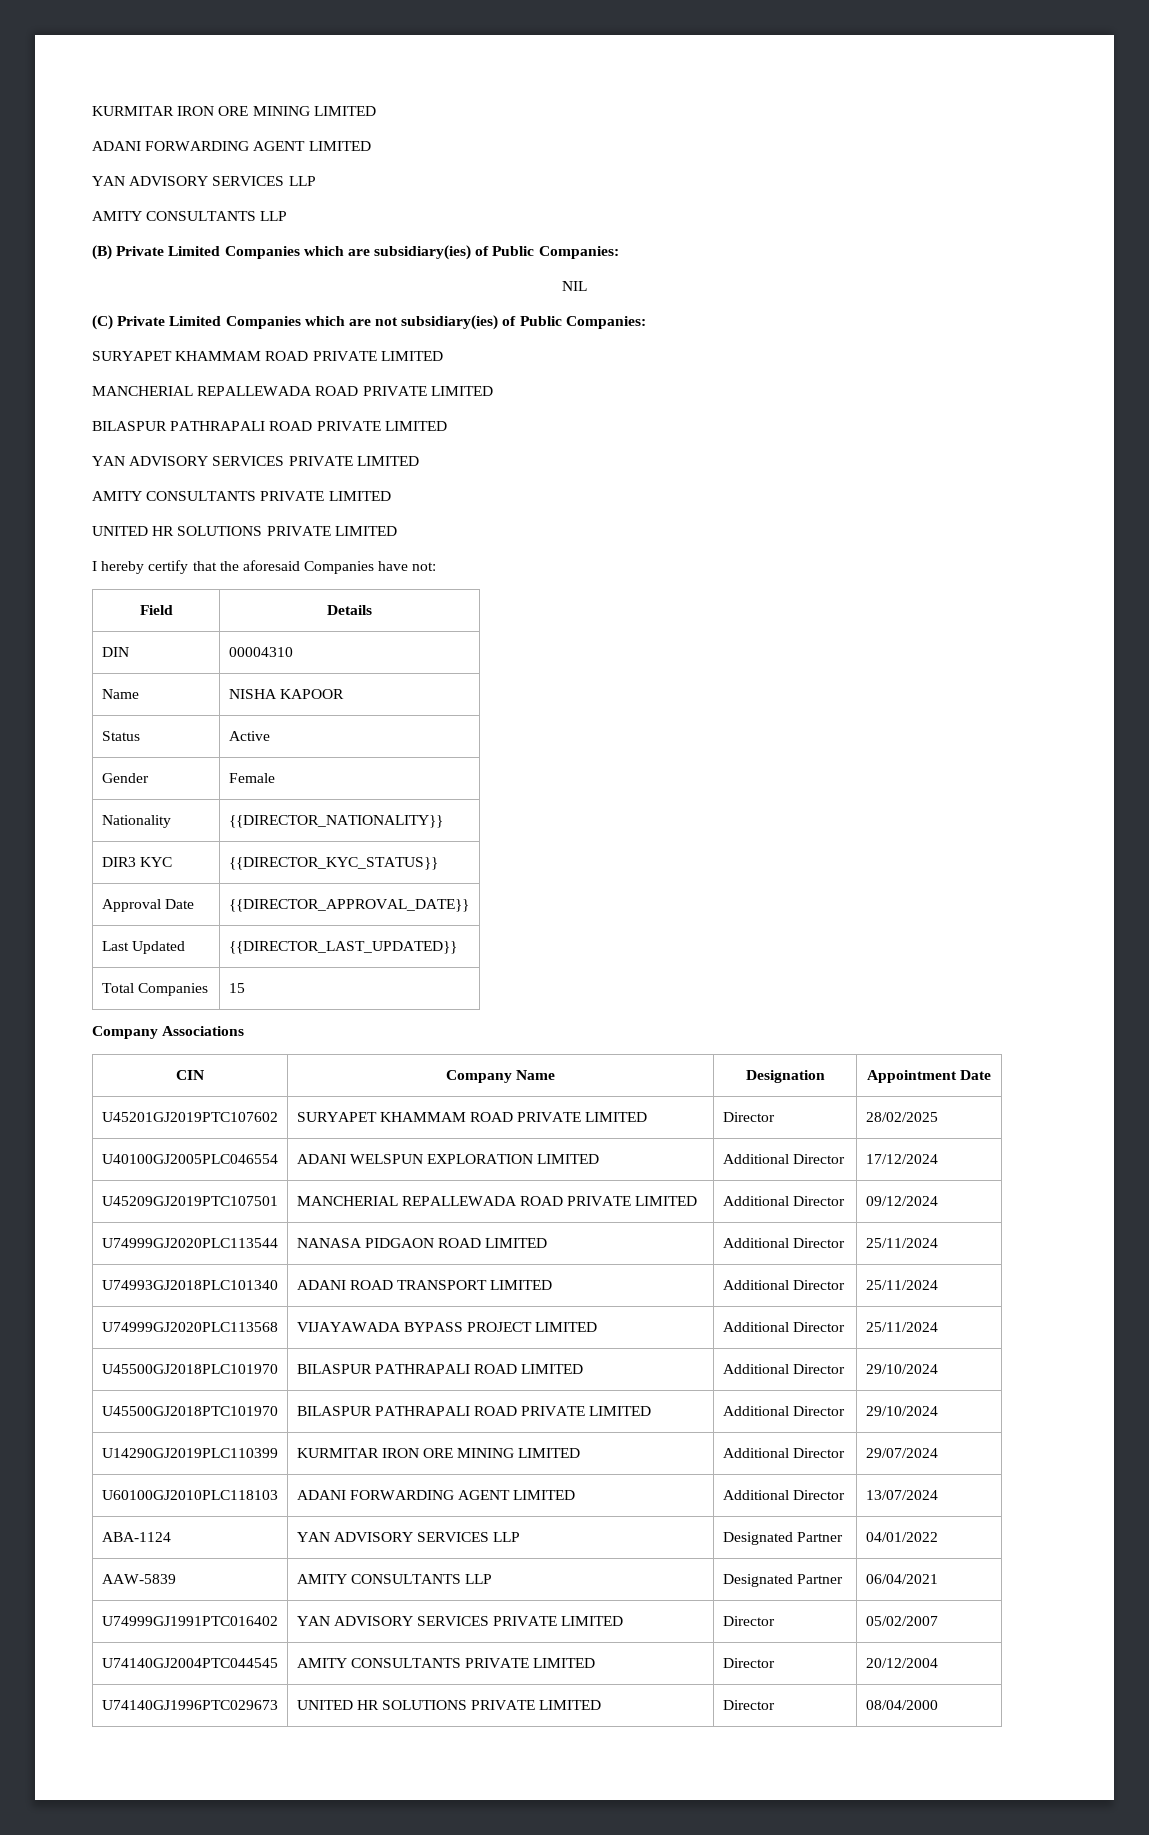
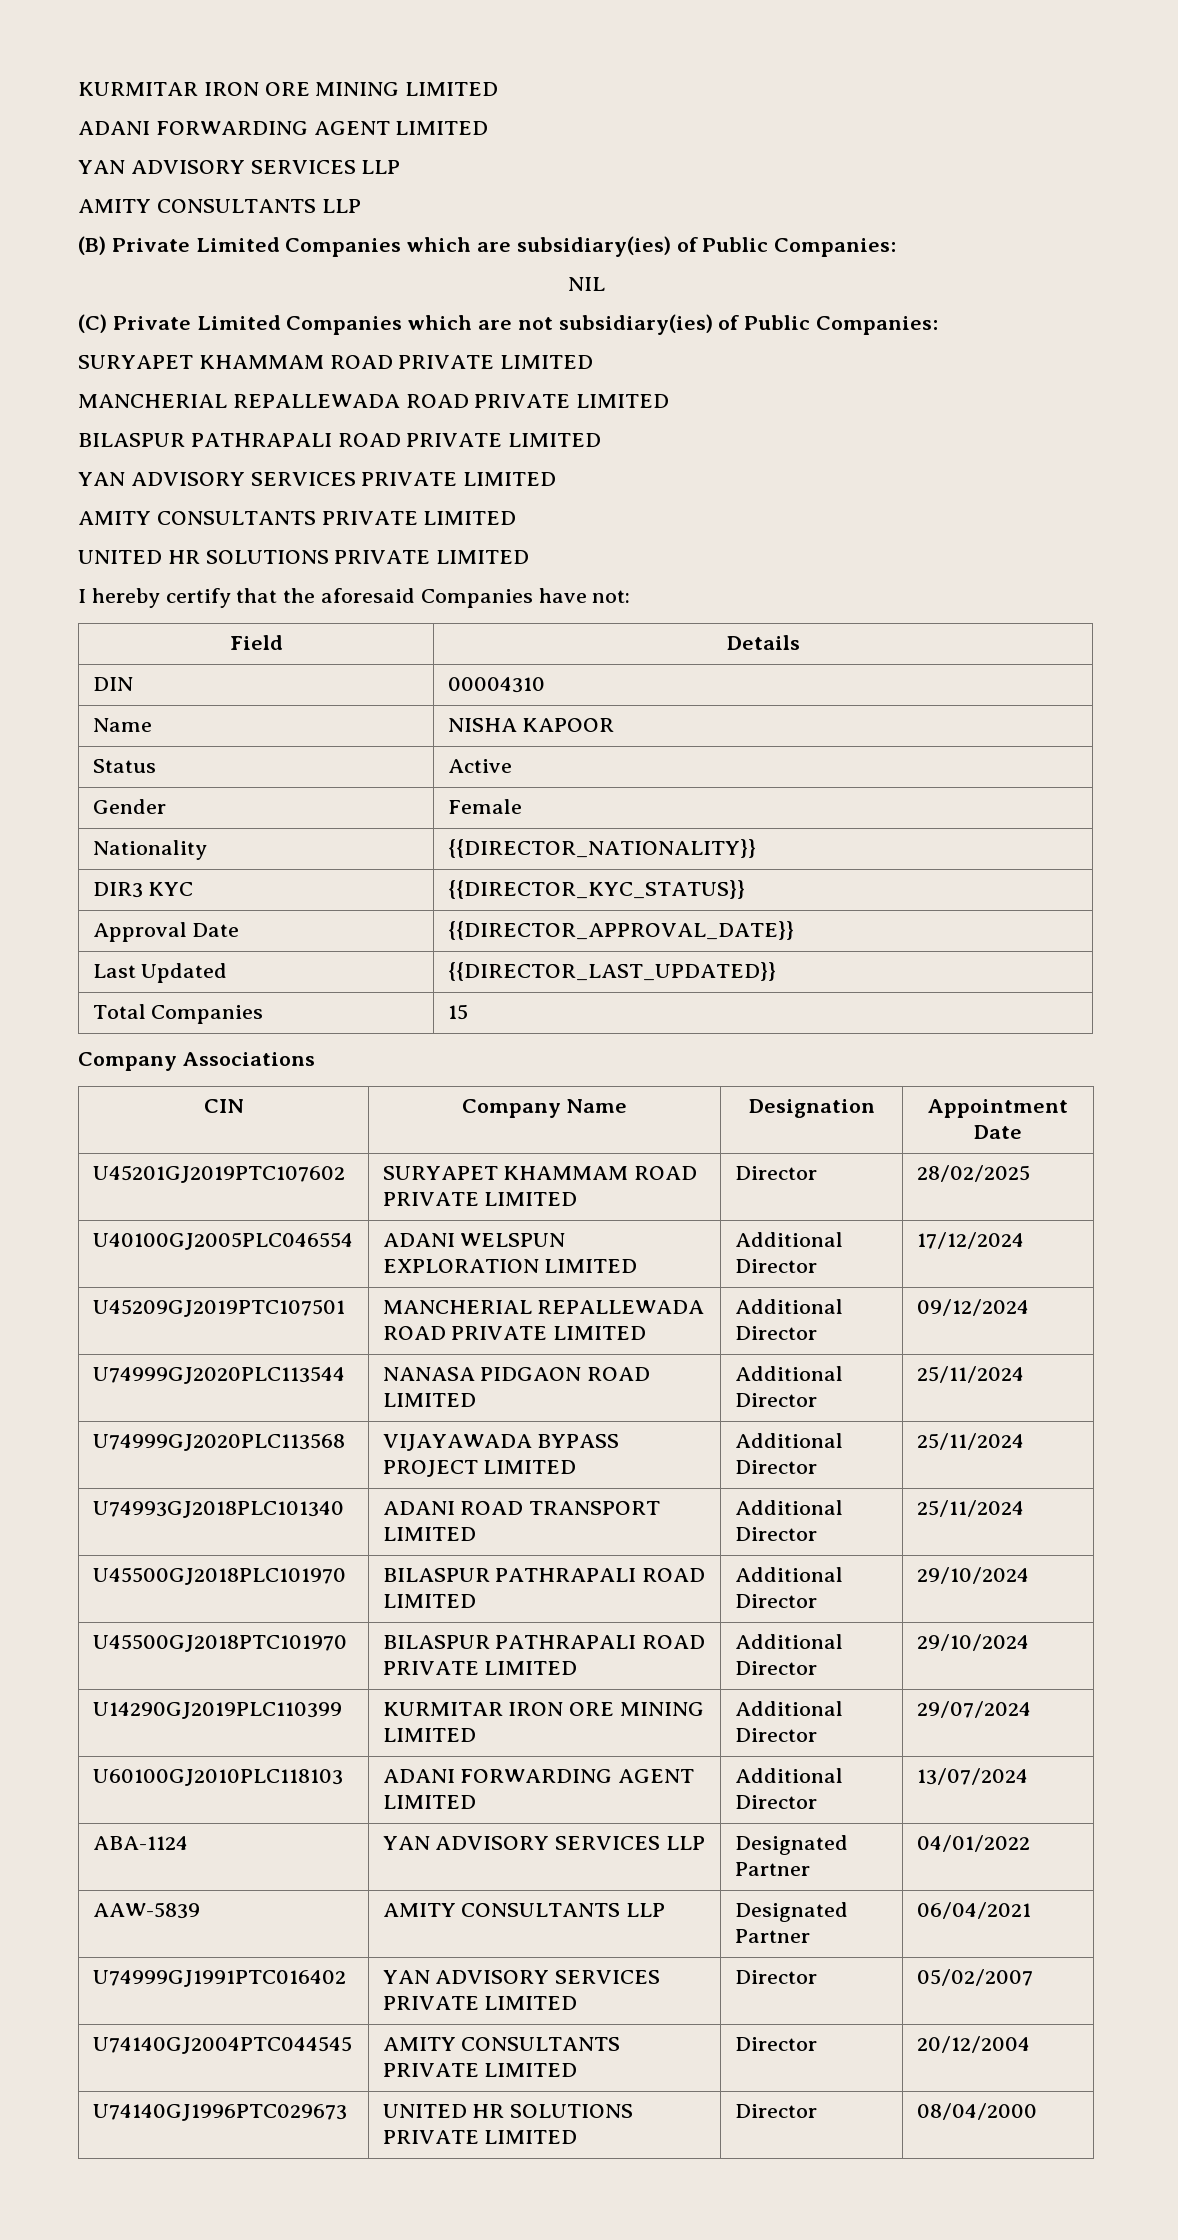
+ U74999GJ2020PLC113568 | VIJAYAWADA BYPASS PROJECT LIMITED | Additional Director | 25/11/2024
  U74993GJ2018PLC101340 | ADANI ROAD TRANSPORT LIMITED | Additional Director | 25/11/2024
- U74999GJ2020PLC113568 | VIJAYAWADA BYPASS PROJECT LIMITED | Additional Director | 25/11/2024

